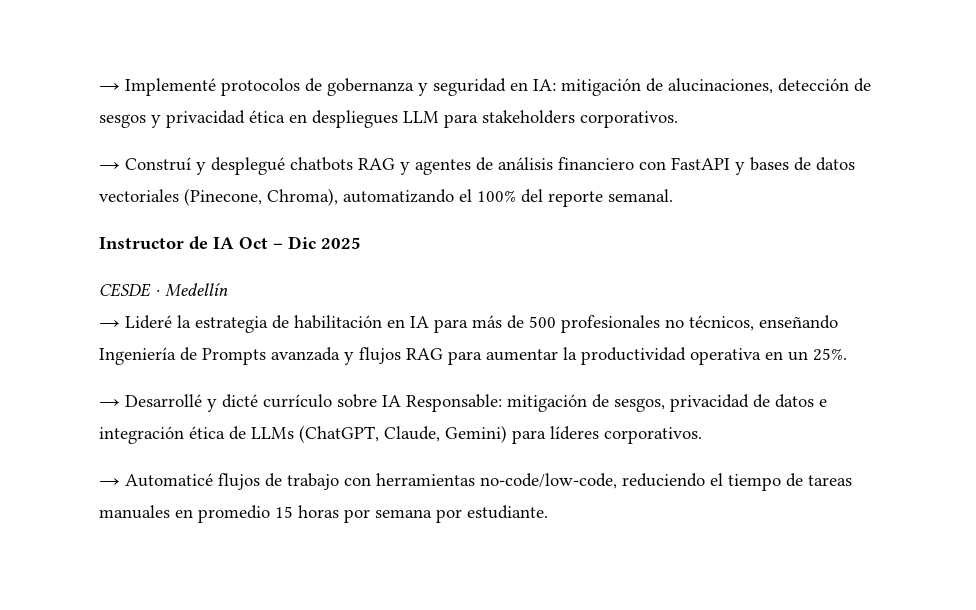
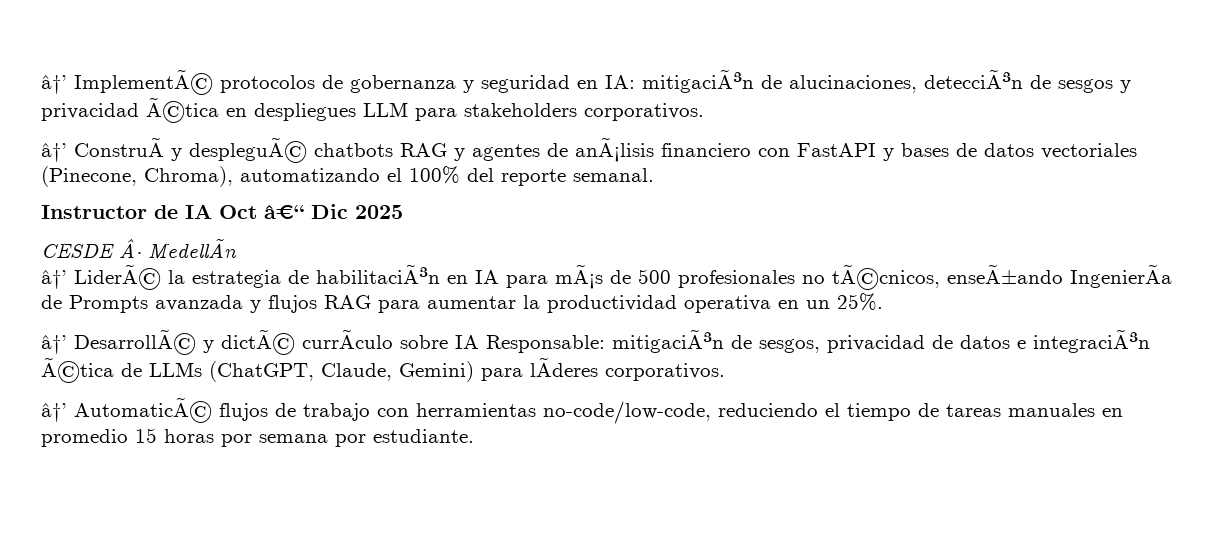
- → Implementé protocolos de gobernanza y seguridad en IA: mitigación de alucinaciones, detección de sesgos y privacidad ética en despliegues LLM para stakeholders corporativos.
+ â†’ ImplementÃ© protocolos de gobernanza y seguridad en IA: mitigaciÃ³n de alucinaciones, detecciÃ³n de sesgos y privacidad Ã©tica en despliegues LLM para stakeholders corporativos.
- → Construí y desplegué chatbots RAG y agentes de análisis financiero con FastAPI y bases de datos vectoriales (Pinecone, Chroma), automatizando el 100% del reporte semanal.
+ â†’ ConstruÃ y despleguÃ© chatbots RAG y agentes de anÃ¡lisis financiero con FastAPI y bases de datos vectoriales (Pinecone, Chroma), automatizando el 100% del reporte semanal.
- Instructor de IA Oct – Dic 2025
+ Instructor de IA Oct â€“ Dic 2025
- CESDE · Medellín
- → Lideré la estrategia de habilitación en IA para más de 500 profesionales no técnicos, enseñando Ingeniería de Prompts avanzada y flujos RAG para aumentar la productividad operativa en un 25%.
+ CESDE Â· MedellÃn
+ â†’ LiderÃ© la estrategia de habilitaciÃ³n en IA para mÃ¡s de 500 profesionales no tÃ©cnicos, enseÃ±ando IngenierÃa de Prompts avanzada y flujos RAG para aumentar la productividad operativa en un 25%.
- → Desarrollé y dicté currículo sobre IA Responsable: mitigación de sesgos, privacidad de datos e integración ética de LLMs (ChatGPT, Claude, Gemini) para líderes corporativos.
- → Automaticé flujos de trabajo con herramientas no-code/low-code, reduciendo el tiempo de tareas manuales en promedio 15 horas por semana por estudiante.
+ â†’ DesarrollÃ© y dictÃ© currÃculo sobre IA Responsable: mitigaciÃ³n de sesgos, privacidad de datos e integraciÃ³n Ã©tica de LLMs (ChatGPT, Claude, Gemini) para lÃderes corporativos.
+ â†’ AutomaticÃ© flujos de trabajo con herramientas no-code/low-code, reduciendo el tiempo de tareas manuales en promedio 15 horas por semana por estudiante.

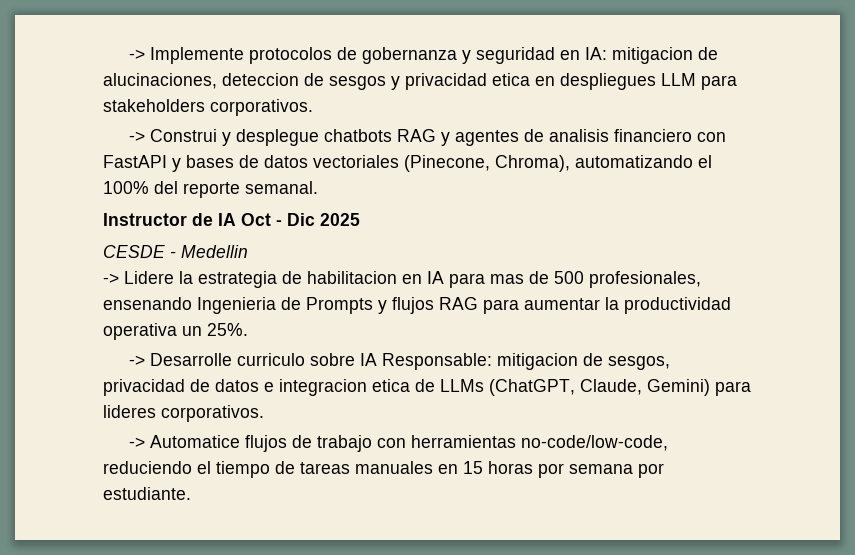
- â†’ ImplementÃ© protocolos de gobernanza y seguridad en IA: mitigaciÃ³n de alucinaciones, detecciÃ³n de sesgos y privacidad Ã©tica en despliegues LLM para stakeholders corporativos.
+ -> Implemente protocolos de gobernanza y seguridad en IA: mitigacion de alucinaciones, deteccion de sesgos y privacidad etica en despliegues LLM para stakeholders corporativos.
- â†’ ConstruÃ y despleguÃ© chatbots RAG y agentes de anÃ¡lisis financiero con FastAPI y bases de datos vectoriales (Pinecone, Chroma), automatizando el 100% del reporte semanal.
+ -> Construi y desplegue chatbots RAG y agentes de analisis financiero con FastAPI y bases de datos vectoriales (Pinecone, Chroma), automatizando el 100% del reporte semanal.
- Instructor de IA Oct â€“ Dic 2025
+ Instructor de IA Oct - Dic 2025
- CESDE Â· MedellÃn
- â†’ LiderÃ© la estrategia de habilitaciÃ³n en IA para mÃ¡s de 500 profesionales no tÃ©cnicos, enseÃ±ando IngenierÃa de Prompts avanzada y flujos RAG para aumentar la productividad operativa en un 25%.
+ CESDE - Medellin
+ -> Lidere la estrategia de habilitacion en IA para mas de 500 profesionales, ensenando Ingenieria de Prompts y flujos RAG para aumentar la productividad operativa un 25%.
- â†’ DesarrollÃ© y dictÃ© currÃculo sobre IA Responsable: mitigaciÃ³n de sesgos, privacidad de datos e integraciÃ³n Ã©tica de LLMs (ChatGPT, Claude, Gemini) para lÃderes corporativos.
- â†’ AutomaticÃ© flujos de trabajo con herramientas no-code/low-code, reduciendo el tiempo de tareas manuales en promedio 15 horas por semana por estudiante.
+ -> Desarrolle curriculo sobre IA Responsable: mitigacion de sesgos, privacidad de datos e integracion etica de LLMs (ChatGPT, Claude, Gemini) para lideres corporativos.
+ -> Automatice flujos de trabajo con herramientas no-code/low-code, reduciendo el tiempo de tareas manuales en 15 horas por semana por estudiante.

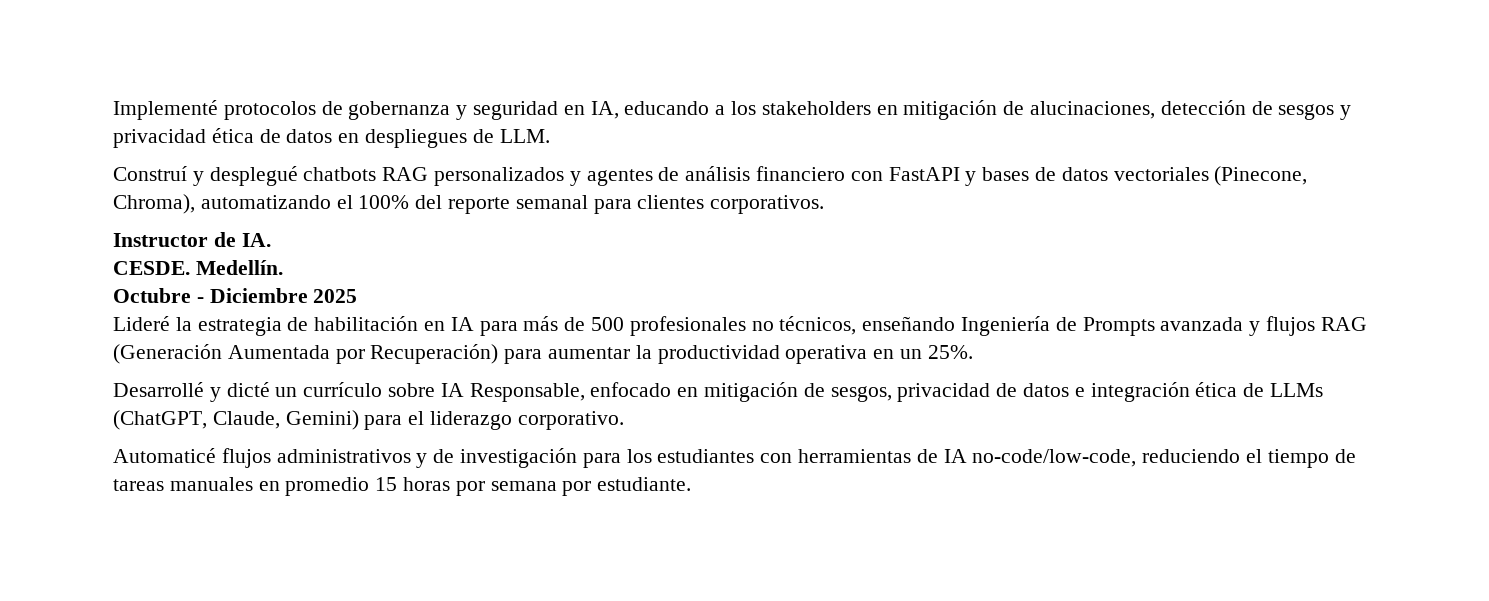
- -> Implemente protocolos de gobernanza y seguridad en IA: mitigacion de alucinaciones, deteccion de sesgos y privacidad etica en despliegues LLM para stakeholders corporativos.
- -> Construi y desplegue chatbots RAG y agentes de analisis financiero con FastAPI y bases de datos vectoriales (Pinecone, Chroma), automatizando el 100% del reporte semanal.
- Instructor de IA Oct - Dic 2025
- CESDE - Medellin
- -> Lidere la estrategia de habilitacion en IA para mas de 500 profesionales, ensenando Ingenieria de Prompts y flujos RAG para aumentar la productividad operativa un 25%.
+ Implementé protocolos de gobernanza y seguridad en IA, educando a los stakeholders en mitigación de alucinaciones, detección de sesgos y privacidad ética de datos en despliegues de LLM.
+ Construí y desplegué chatbots RAG personalizados y agentes de análisis financiero con FastAPI y bases de datos vectoriales (Pinecone, Chroma), automatizando el 100% del reporte semanal para clientes corporativos.
+ Instructor de IA.
+ CESDE. Medellín.
+ Octubre - Diciembre 2025
+ Lideré la estrategia de habilitación en IA para más de 500 profesionales no técnicos, enseñando Ingeniería de Prompts avanzada y flujos RAG (Generación Aumentada por Recuperación) para aumentar la productividad operativa en un 25%.
- -> Desarrolle curriculo sobre IA Responsable: mitigacion de sesgos, privacidad de datos e integracion etica de LLMs (ChatGPT, Claude, Gemini) para lideres corporativos.
- -> Automatice flujos de trabajo con herramientas no-code/low-code, reduciendo el tiempo de tareas manuales en 15 horas por semana por estudiante.
+ Desarrollé y dicté un currículo sobre IA Responsable, enfocado en mitigación de sesgos, privacidad de datos e integración ética de LLMs (ChatGPT, Claude, Gemini) para el liderazgo corporativo.
+ Automaticé flujos administrativos y de investigación para los estudiantes con herramientas de IA no-code/low-code, reduciendo el tiempo de tareas manuales en promedio 15 horas por semana por estudiante.

